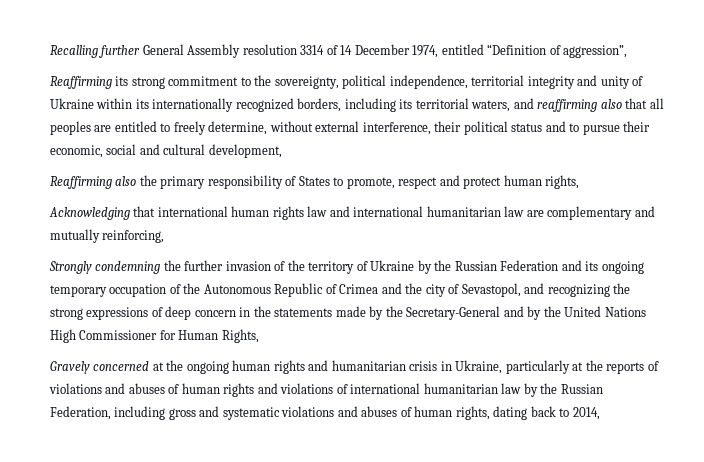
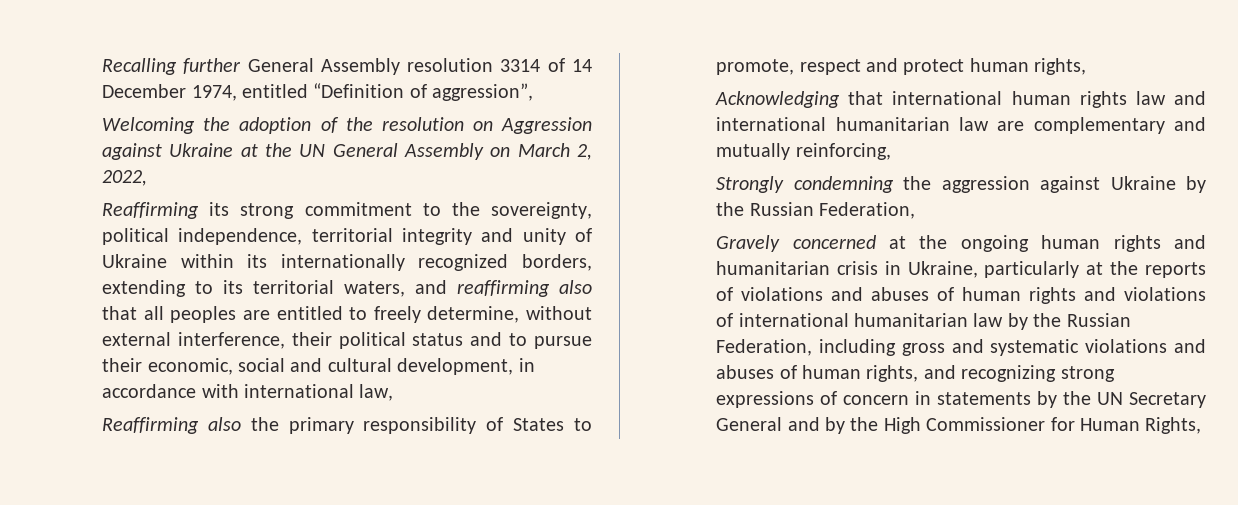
+ Welcoming the adoption of the resolution on Aggression against Ukraine at the UN General Assembly on March 2, 2022,
- Reaffirming its strong commitment to the sovereignty, political independence, territorial integrity and unity of Ukraine within its internationally recognized borders, including its territorial waters, and reaffirming also that all peoples are entitled to freely determine, without external interference, their political status and to pursue their economic, social and cultural development,
+ Reaffirming its strong commitment to the sovereignty, political independence, territorial integrity and unity of Ukraine within its internationally recognized borders, extending to its territorial waters, and reaffirming also that all peoples are entitled to freely determine, without external interference, their political status and to pursue their economic, social and cultural development, in accordance with international law,
- Strongly condemning the further invasion of the territory of Ukraine by the Russian Federation and its ongoing temporary occupation of the Autonomous Republic of Crimea and the city of Sevastopol, and recognizing the strong expressions of deep concern in the statements made by the Secretary-General and by the United Nations High Commissioner for Human Rights,
+ Strongly condemning the aggression against Ukraine by the Russian Federation,
- Gravely concerned at the ongoing human rights and humanitarian crisis in Ukraine, particularly at the reports of violations and abuses of human rights and violations of international humanitarian law by the Russian Federation, including gross and systematic violations and abuses of human rights, dating back to 2014,
+ Gravely concerned at the ongoing human rights and humanitarian crisis in Ukraine, particularly at the reports of violations and abuses of human rights and violations of international humanitarian law by the Russian Federation, including gross and systematic violations and abuses of human rights, and recognizing strong expressions of concern in statements by the UN Secretary General and by the High Commissioner for Human Rights,

